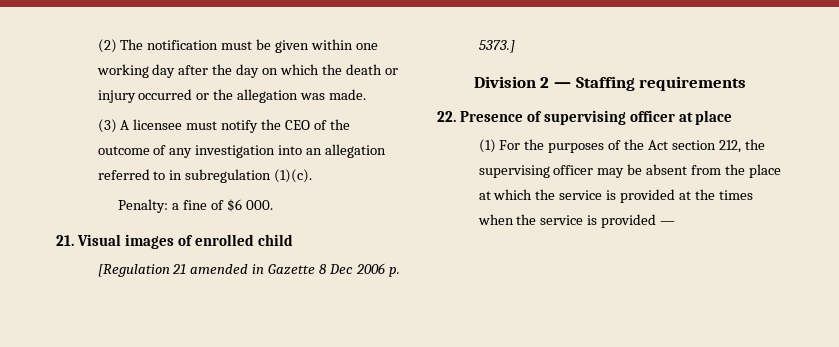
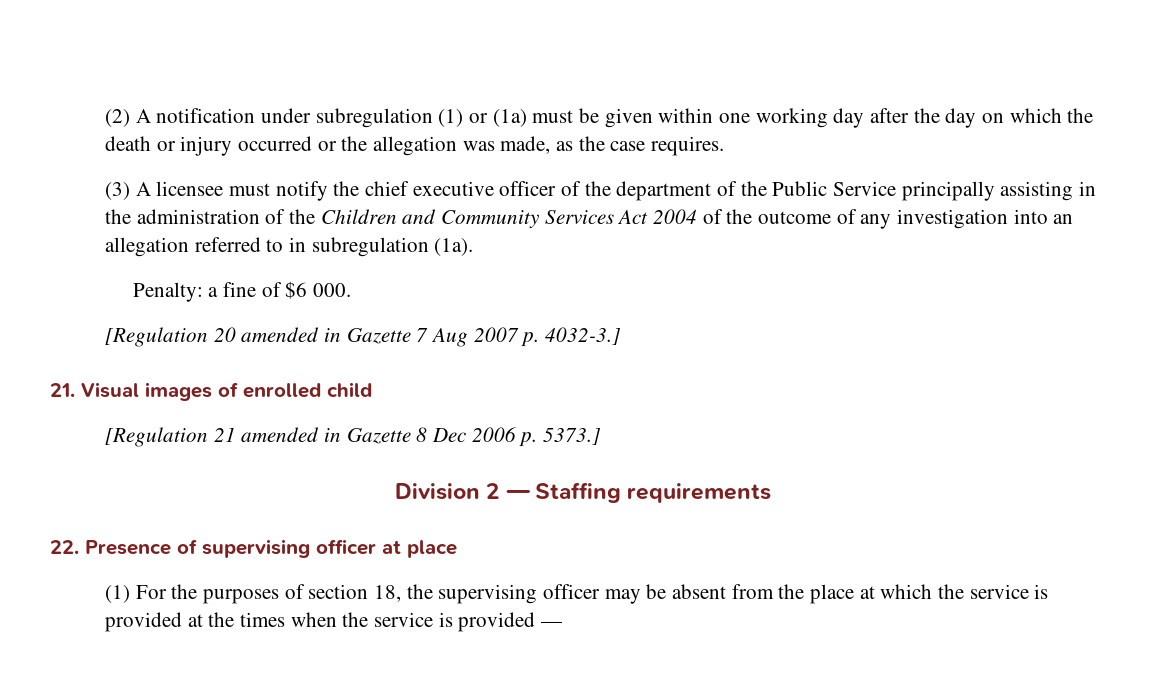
- (2) The notification must be given within one working day after the day on which the death or injury occurred or the allegation was made.
+ (2) A notification under subregulation (1) or (1a) must be given within one working day after the day on which the death or injury occurred or the allegation was made, as the case requires.
- (3) A licensee must notify the CEO of the outcome of any investigation into an allegation referred to in subregulation (1)(c).
+ (3) A licensee must notify the chief executive officer of the department of the Public Service principally assisting in the administration of the Children and Community Services Act 2004 of the outcome of any investigation into an allegation referred to in subregulation (1a).
+ [Regulation 20 amended in Gazette 7 Aug 2007 p. 4032-3.]
- (1) For the purposes of the Act section 212, the supervising officer may be absent from the place at which the service is provided at the times when the service is provided —
+ (1) For the purposes of section 18, the supervising officer may be absent from the place at which the service is provided at the times when the service is provided —

